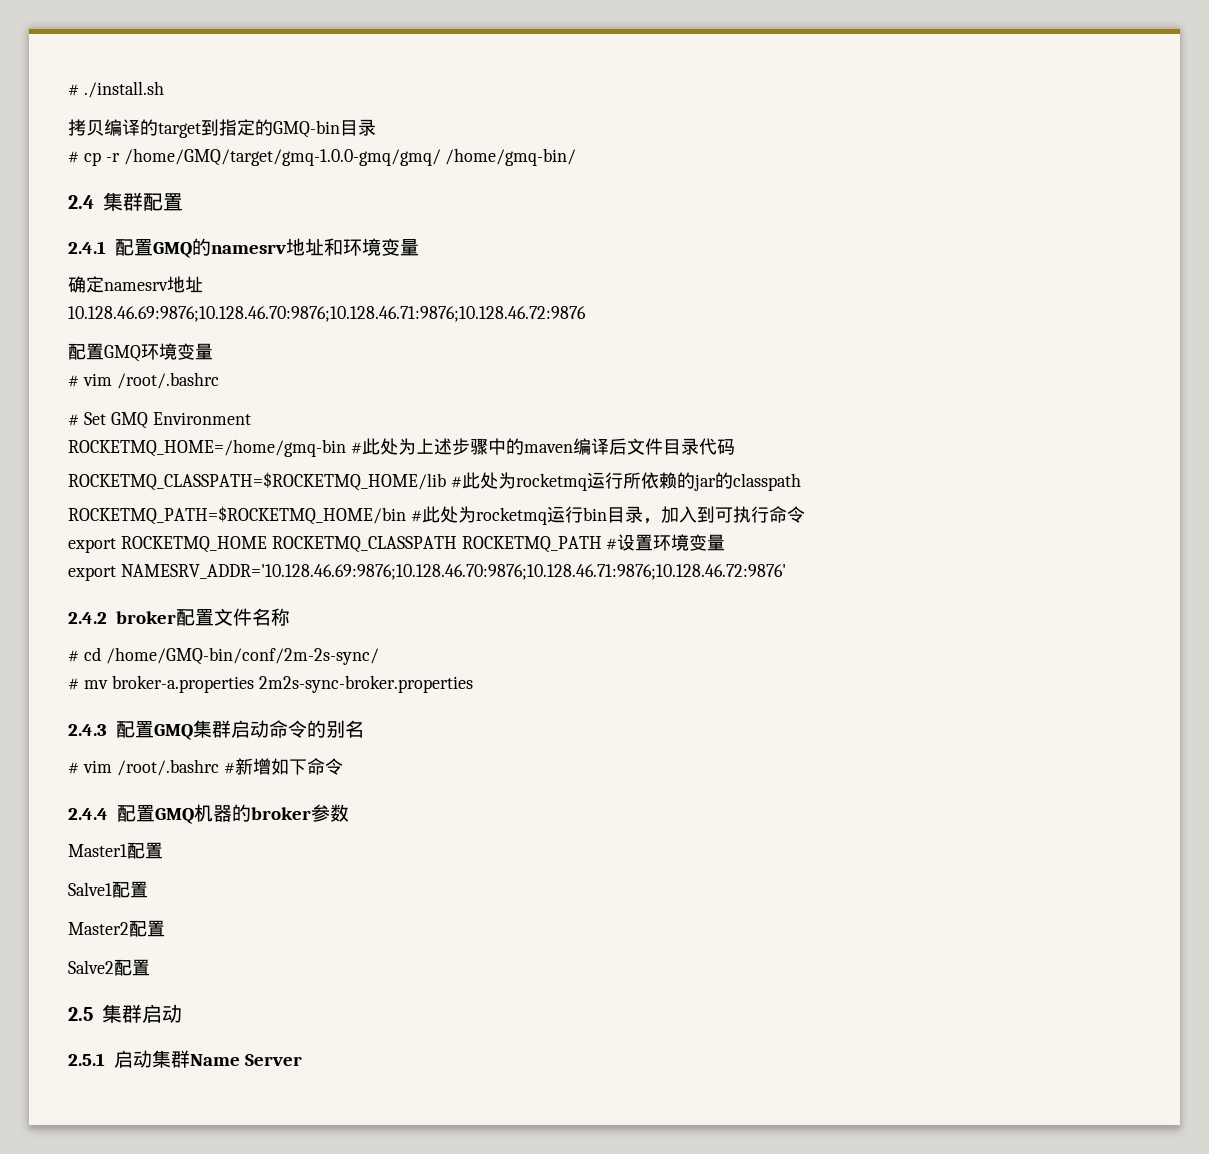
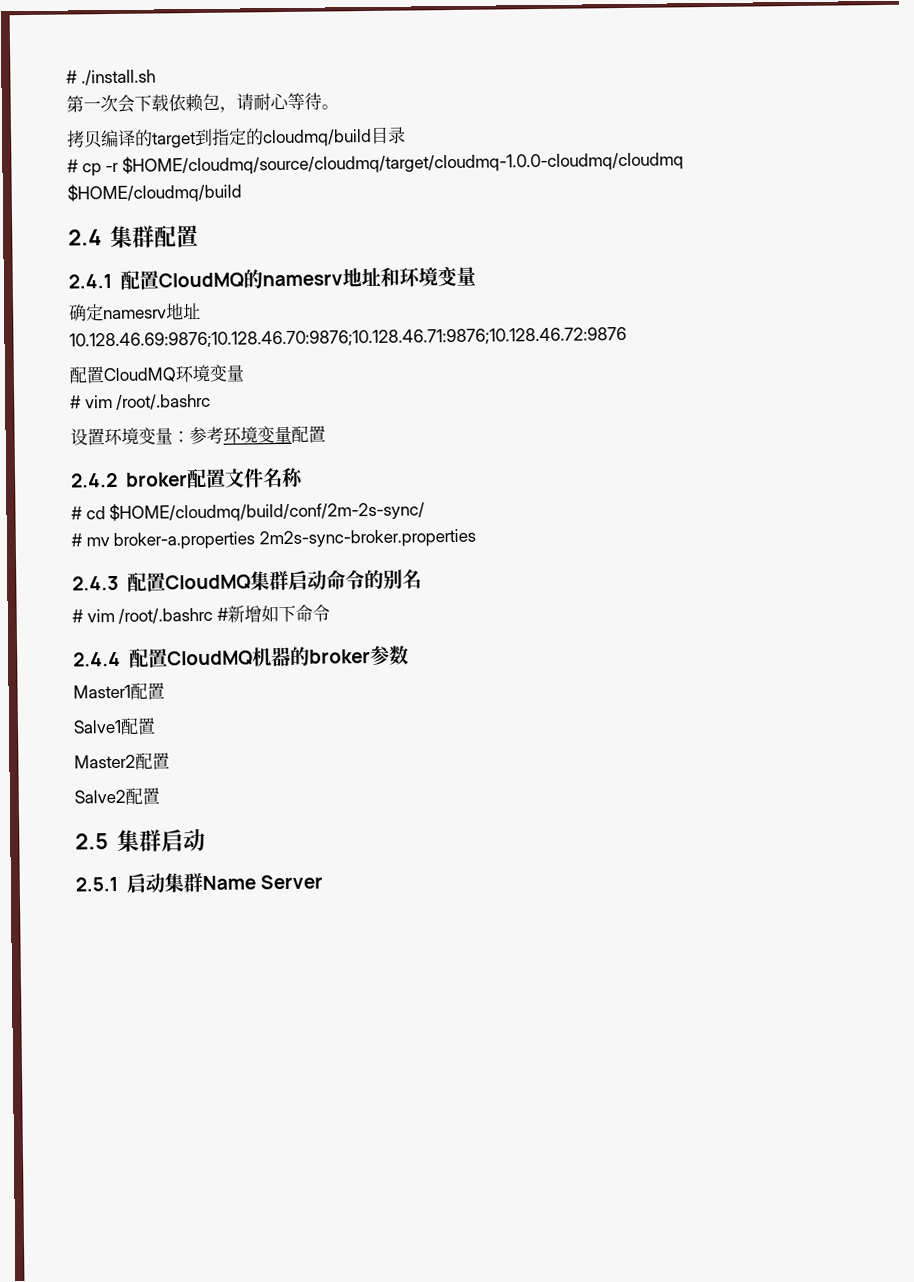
+ 第一次会下载依赖包，请耐心等待。
- 拷贝编译的target到指定的GMQ-bin目录
+ 拷贝编译的target到指定的cloudmq/build目录
- # cp -r /home/GMQ/target/gmq-1.0.0-gmq/gmq/ /home/gmq-bin/
+ # cp -r $HOME/cloudmq/source/cloudmq/target/cloudmq-1.0.0-cloudmq/cloudmq $HOME/cloudmq/build
- 2.4.1配置GMQ的namesrv地址和环境变量
+ 2.4.1配置CloudMQ的namesrv地址和环境变量
- 配置GMQ环境变量
+ 配置CloudMQ环境变量
- # Set GMQ Environment
- ROCKETMQ_HOME=/home/gmq-bin #此处为上述步骤中的maven编译后文件目录代码
- ROCKETMQ_CLASSPATH=$ROCKETMQ_HOME/lib #此处为rocketmq运行所依赖的jar的classpath
- ROCKETMQ_PATH=$ROCKETMQ_HOME/bin #此处为rocketmq运行bin目录，加入到可执行命令
- export ROCKETMQ_HOME ROCKETMQ_CLASSPATH ROCKETMQ_PATH #设置环境变量
- export NAMESRV_ADDR='10.128.46.69:9876;10.128.46.70:9876;10.128.46.71:9876;10.128.46.72:9876'
+ 设置环境变量：参考环境变量配置
- # cd /home/GMQ-bin/conf/2m-2s-sync/
+ # cd $HOME/cloudmq/build/conf/2m-2s-sync/
- 2.4.3配置GMQ集群启动命令的别名
+ 2.4.3配置CloudMQ集群启动命令的别名
- 2.4.4配置GMQ机器的broker参数
+ 2.4.4配置CloudMQ机器的broker参数

